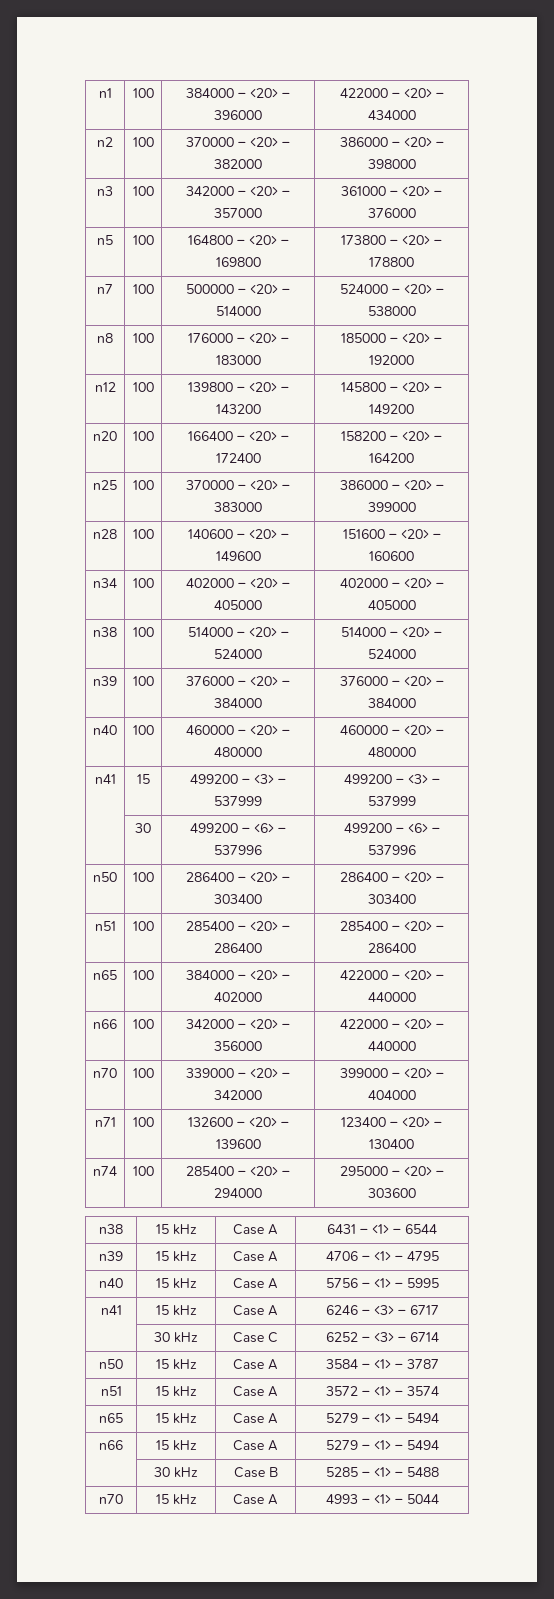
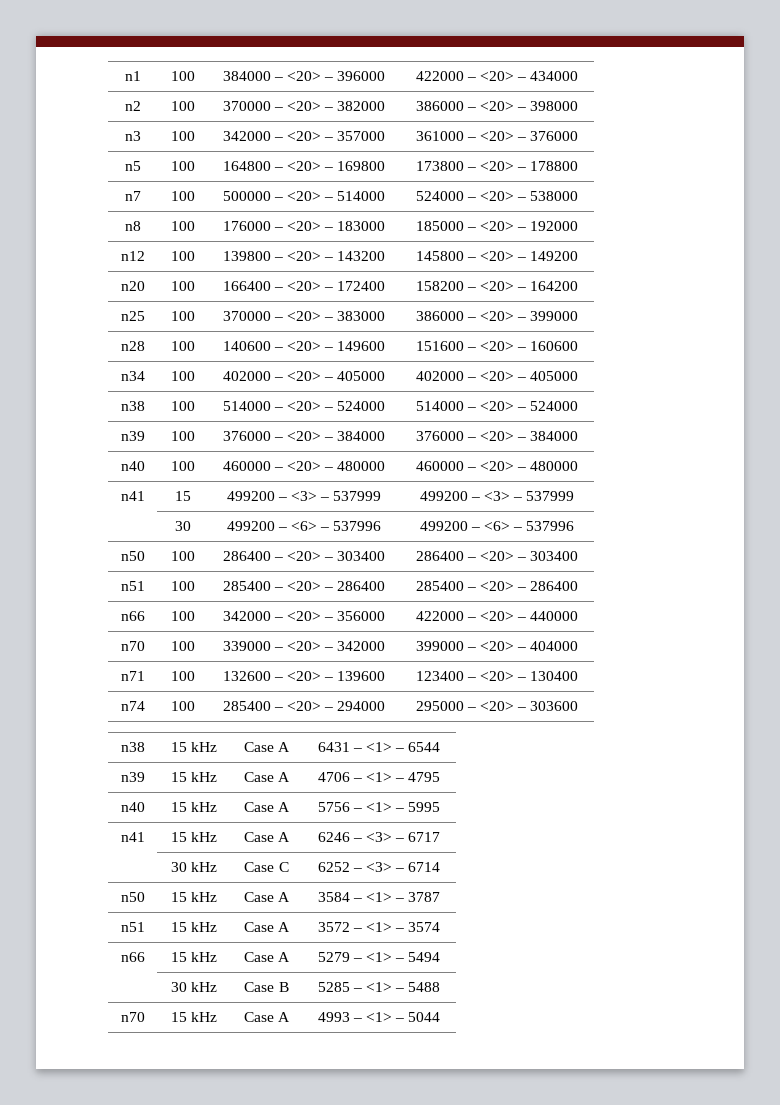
- n65 | 100 | 384000 – <20> – 402000 | 422000 – <20> – 440000
- n65 | 15 kHz | Case A | 5279 – <1> – 5494

